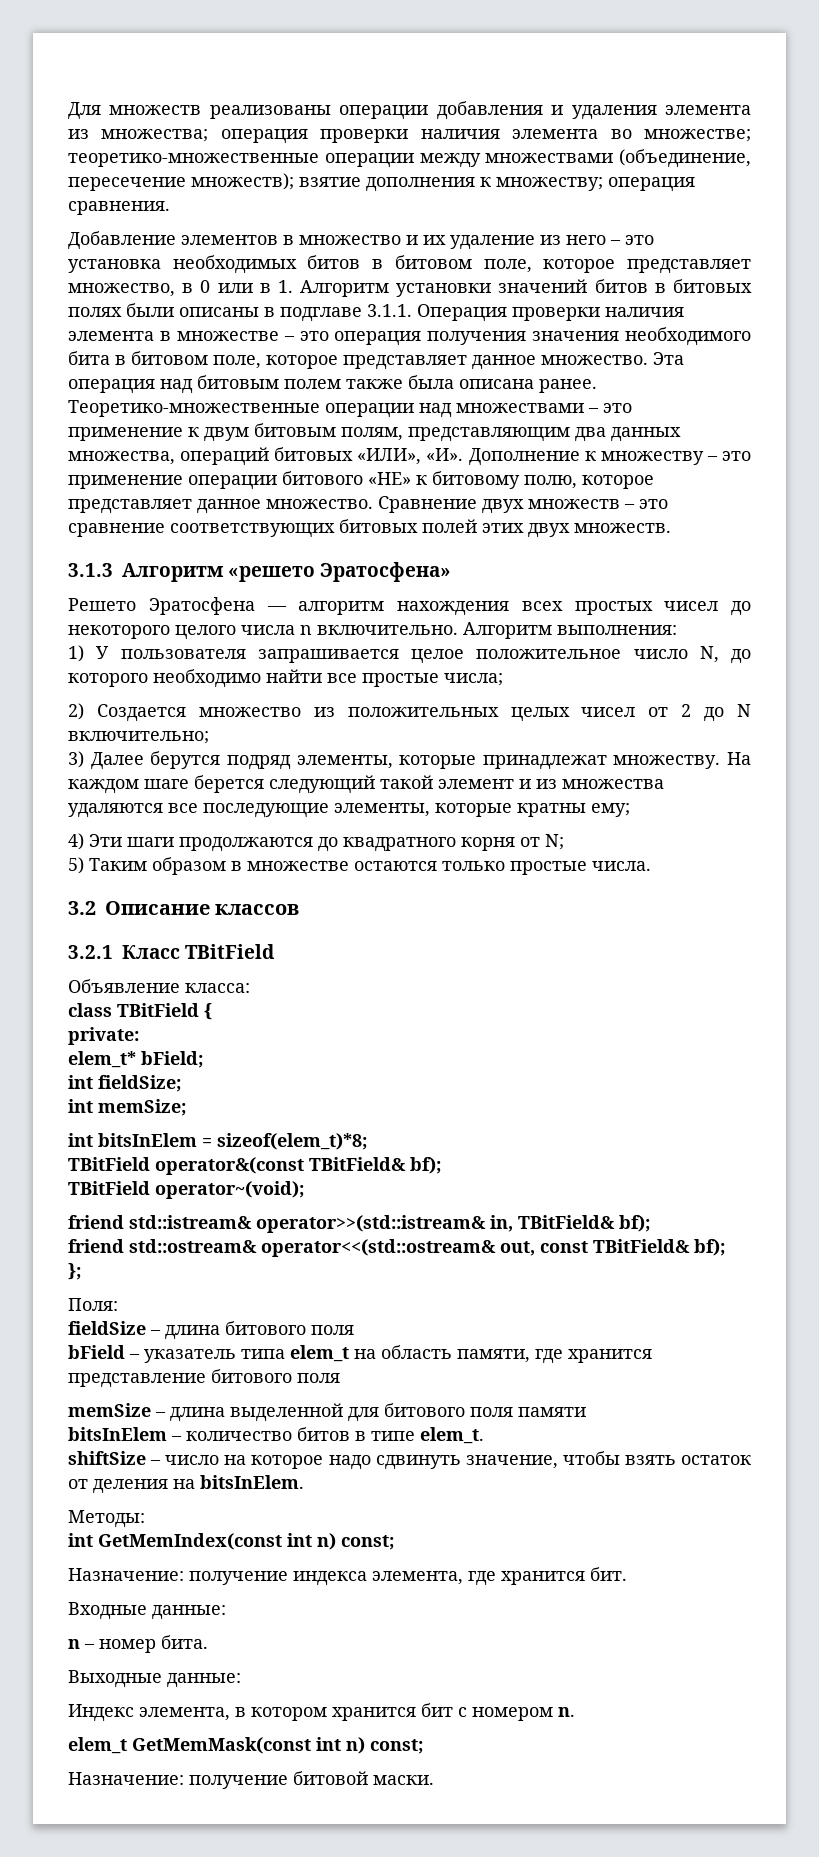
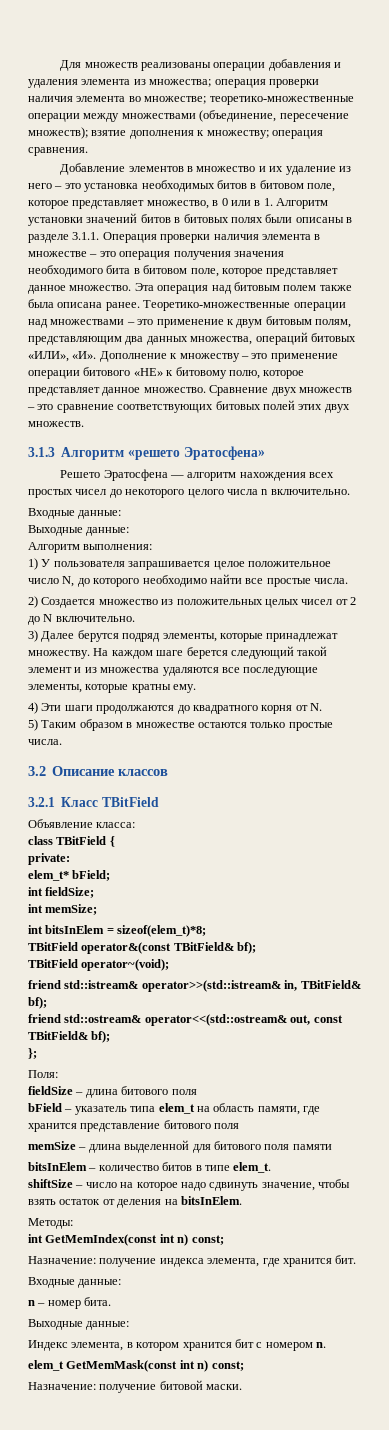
- Добавление элементов в множество и их удаление из него – это установка необходимых битов в битовом поле, которое представляет множество, в 0 или в 1. Алгоритм установки значений битов в битовых полях были описаны в подглаве 3.1.1. Операция проверки наличия элемента в множестве – это операция получения значения необходимого бита в битовом поле, которое представляет данное множество.
+ Добавление элементов в множество и их удаление из него – это установка необходимых битов в битовом поле, которое представляет множество, в 0 или в 1. Алгоритм установки значений битов в битовых полях были описаны в разделе 3.1.1. Операция проверки наличия элемента в множестве – это операция получения значения необходимого бита в битовом поле, которое представляет данное множество.
- Решето Эратосфена — алгоритм нахождения всех простых чисел до некоторого целого числа n включительно. Алгоритм выполнения:
+ Решето Эратосфена — алгоритм нахождения всех простых чисел до некоторого целого числа n включительно.
+ Входные данные:
+ Выходные данные:
+ Алгоритм выполнения:
- 1) У пользователя запрашивается целое положительное число N, до которого необходимо найти все простые числа;
+ 1) У пользователя запрашивается целое положительное число N, до которого необходимо найти все простые числа.
- 2) Создается множество из положительных целых чисел от 2 до N включительно;
+ 2) Создается множество из положительных целых чисел от 2 до N включительно.
- На каждом шаге берется следующий такой элемент и из множества удаляются все последующие элементы, которые кратны ему;
+ На каждом шаге берется следующий такой элемент и из множества удаляются все последующие элементы, которые кратны ему.
- 4) Эти шаги продолжаются до квадратного корня от N;
+ 4) Эти шаги продолжаются до квадратного корня от N.

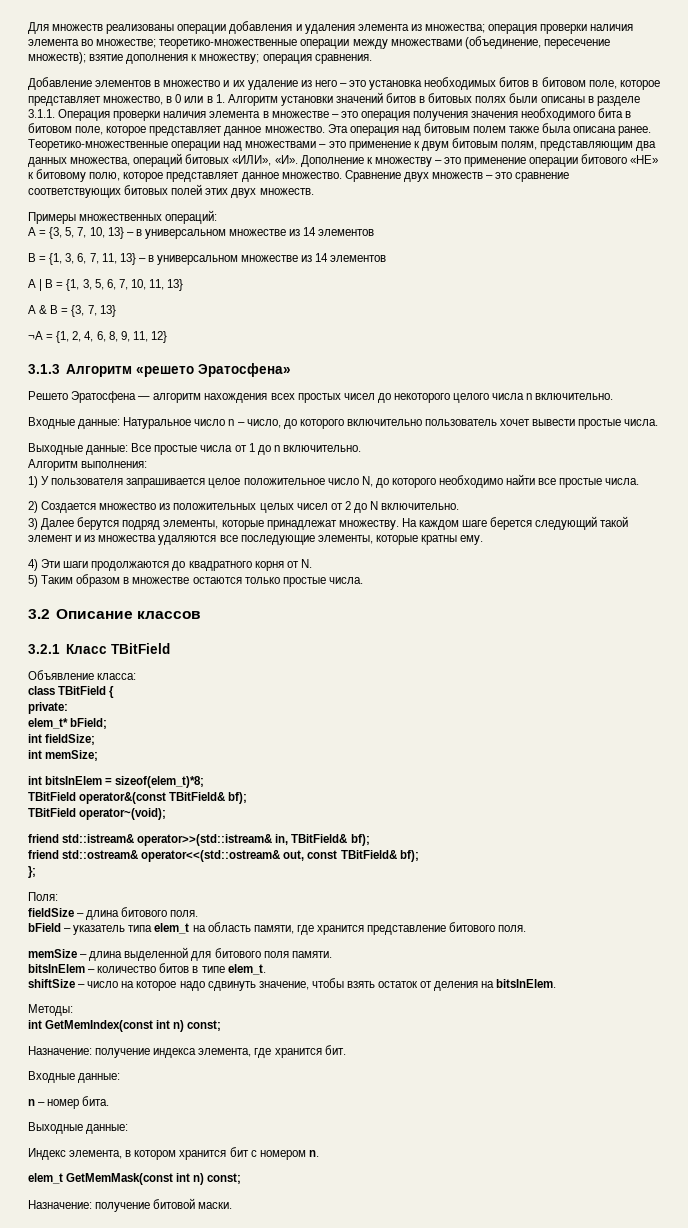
+ Примеры множественных операций:
+ A = {3, 5, 7, 10, 13} – в универсальном множестве из 14 элементов
+ B = {1, 3, 6, 7, 11, 13} – в универсальном множестве из 14 элементов
+ A | B = {1, 3, 5, 6, 7, 10, 11, 13}
+ A & B = {3, 7, 13}
+ ¬A = {1, 2, 4, 6, 8, 9, 11, 12}
  Решето Эратосфена — алгоритм нахождения всех простых чисел до некоторого целого числа n включительно.
- Входные данные:
- Выходные данные:
+ Входные данные: Натуральное число n – число, до которого включительно пользователь хочет вывести простые числа.
+ Выходные данные: Все простые числа от 1 до n включительно.
- fieldSize – длина битового поля
+ fieldSize – длина битового поля.
- bField – указатель типа elem_t на область памяти, где хранится представление битового поля
+ bField – указатель типа elem_t на область памяти, где хранится представление битового поля.
- memSize – длина выделенной для битового поля памяти
+ memSize – длина выделенной для битового поля памяти.

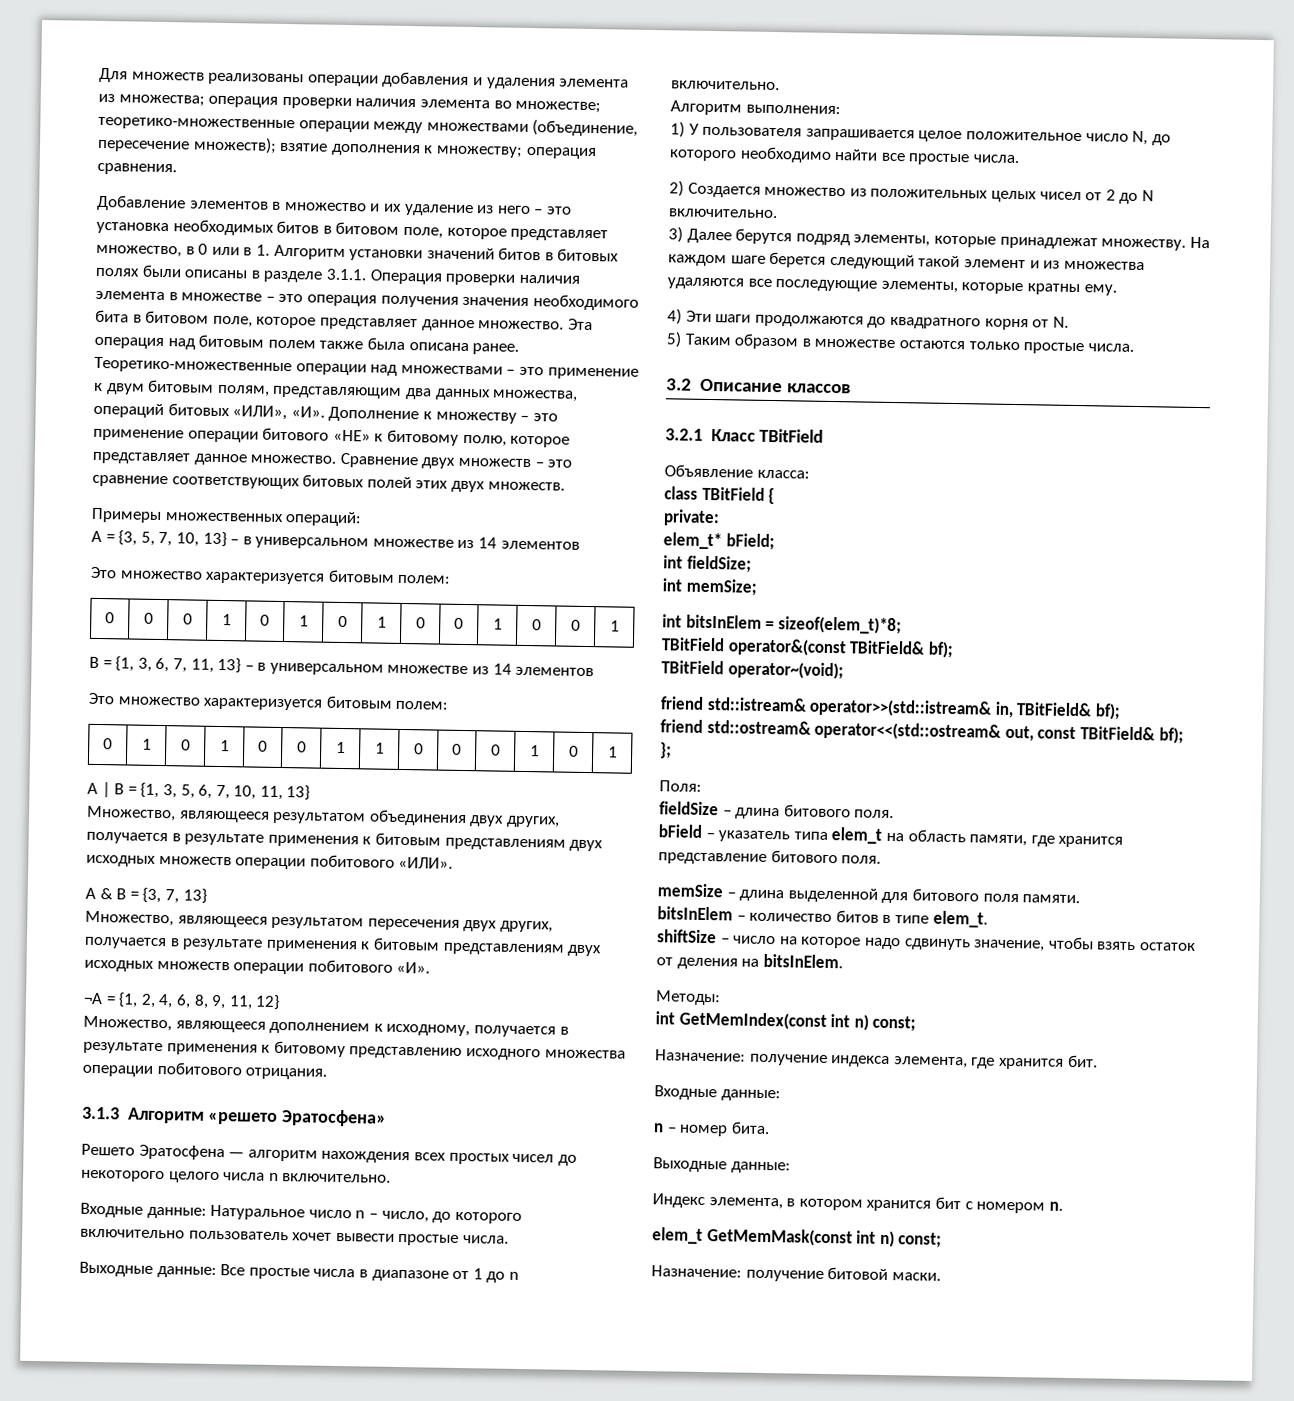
  A = {3, 5, 7, 10, 13} – в универсальном множестве из 14 элементов
+ Это множество характеризуется битовым полем:
+ 0 | 0 | 0 | 1 | 0 | 1 | 0 | 1 | 0 | 0 | 1 | 0 | 0 | 1
  B = {1, 3, 6, 7, 11, 13} – в универсальном множестве из 14 элементов
+ Это множество характеризуется битовым полем:
+ 0 | 1 | 0 | 1 | 0 | 0 | 1 | 1 | 0 | 0 | 0 | 1 | 0 | 1
+ Множество, являющееся результатом объединения двух других, получается в результате применения к битовым представлениям двух исходных множеств операции побитового «ИЛИ».
+ Множество, являющееся результатом пересечения двух других, получается в результате применения к битовым представлениям двух исходных множеств операции побитового «И».
+ Множество, являющееся дополнением к исходному, получается в результате применения к битовому представлению исходного множества операции побитового отрицания.
- Выходные данные: Все простые числа от 1 до n включительно.
+ Выходные данные: Все простые числа в диапазоне от 1 до n включительно.

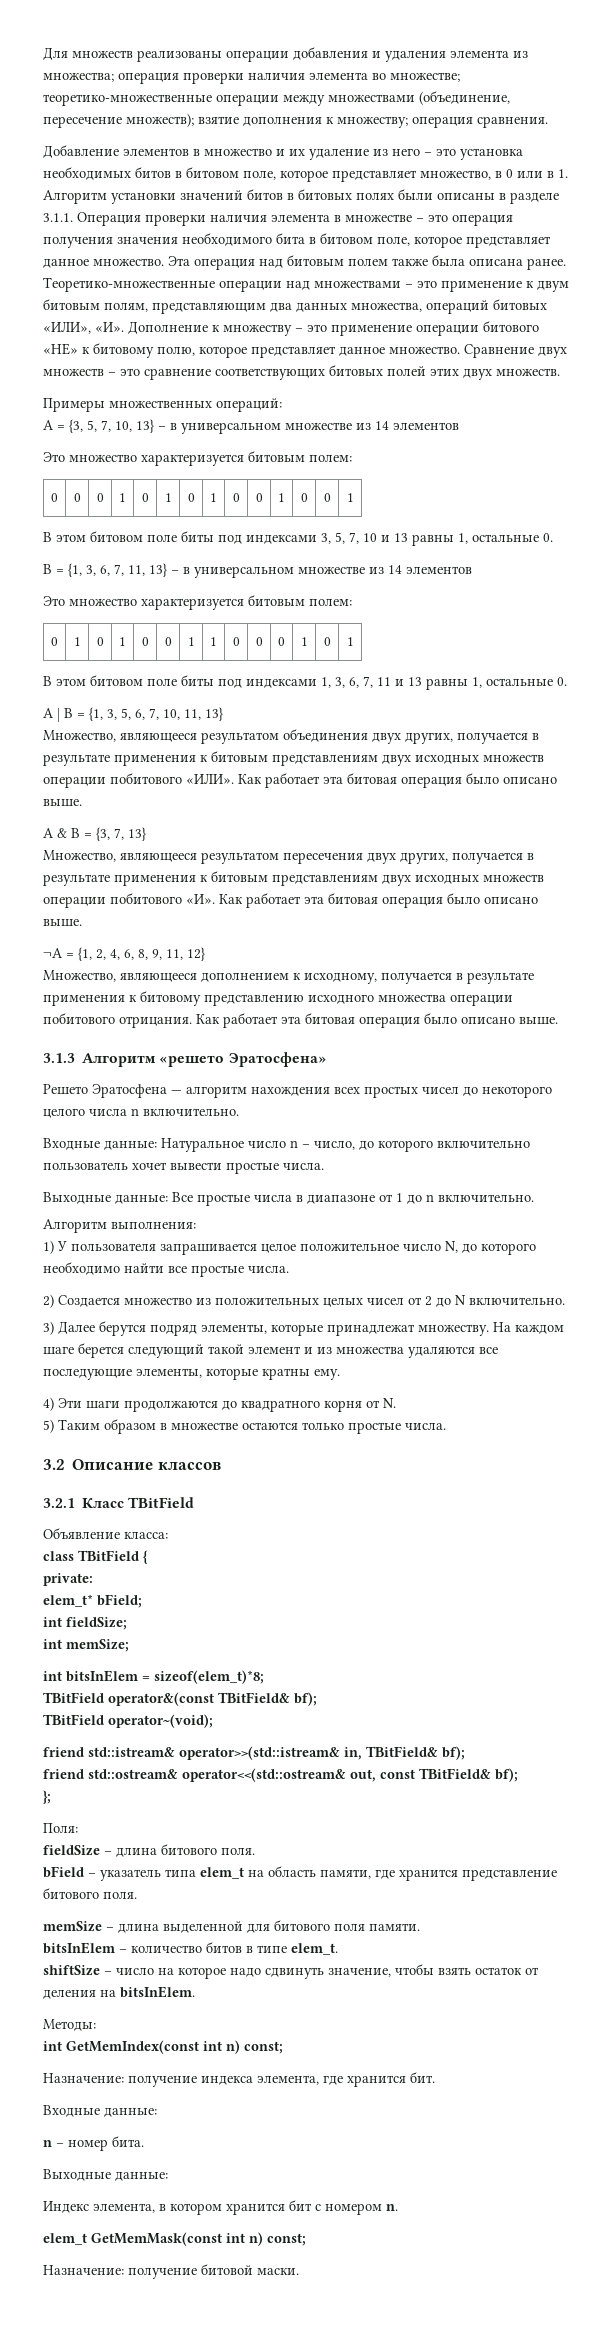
+ В этом битовом поле биты под индексами 3, 5, 7, 10 и 13 равны 1, остальные 0.
+ В этом битовом поле биты под индексами 1, 3, 6, 7, 11 и 13 равны 1, остальные 0.
- Множество, являющееся результатом объединения двух других, получается в результате применения к битовым представлениям двух исходных множеств операции побитового «ИЛИ».
+ Множество, являющееся результатом объединения двух других, получается в результате применения к битовым представлениям двух исходных множеств операции побитового «ИЛИ». Как работает эта битовая операция было описано выше.
- Множество, являющееся результатом пересечения двух других, получается в результате применения к битовым представлениям двух исходных множеств операции побитового «И».
+ Множество, являющееся результатом пересечения двух других, получается в результате применения к битовым представлениям двух исходных множеств операции побитового «И». Как работает эта битовая операция было описано выше.
- Множество, являющееся дополнением к исходному, получается в результате применения к битовому представлению исходного множества операции побитового отрицания.
+ Множество, являющееся дополнением к исходному, получается в результате применения к битовому представлению исходного множества операции побитового отрицания. Как работает эта битовая операция было описано выше.

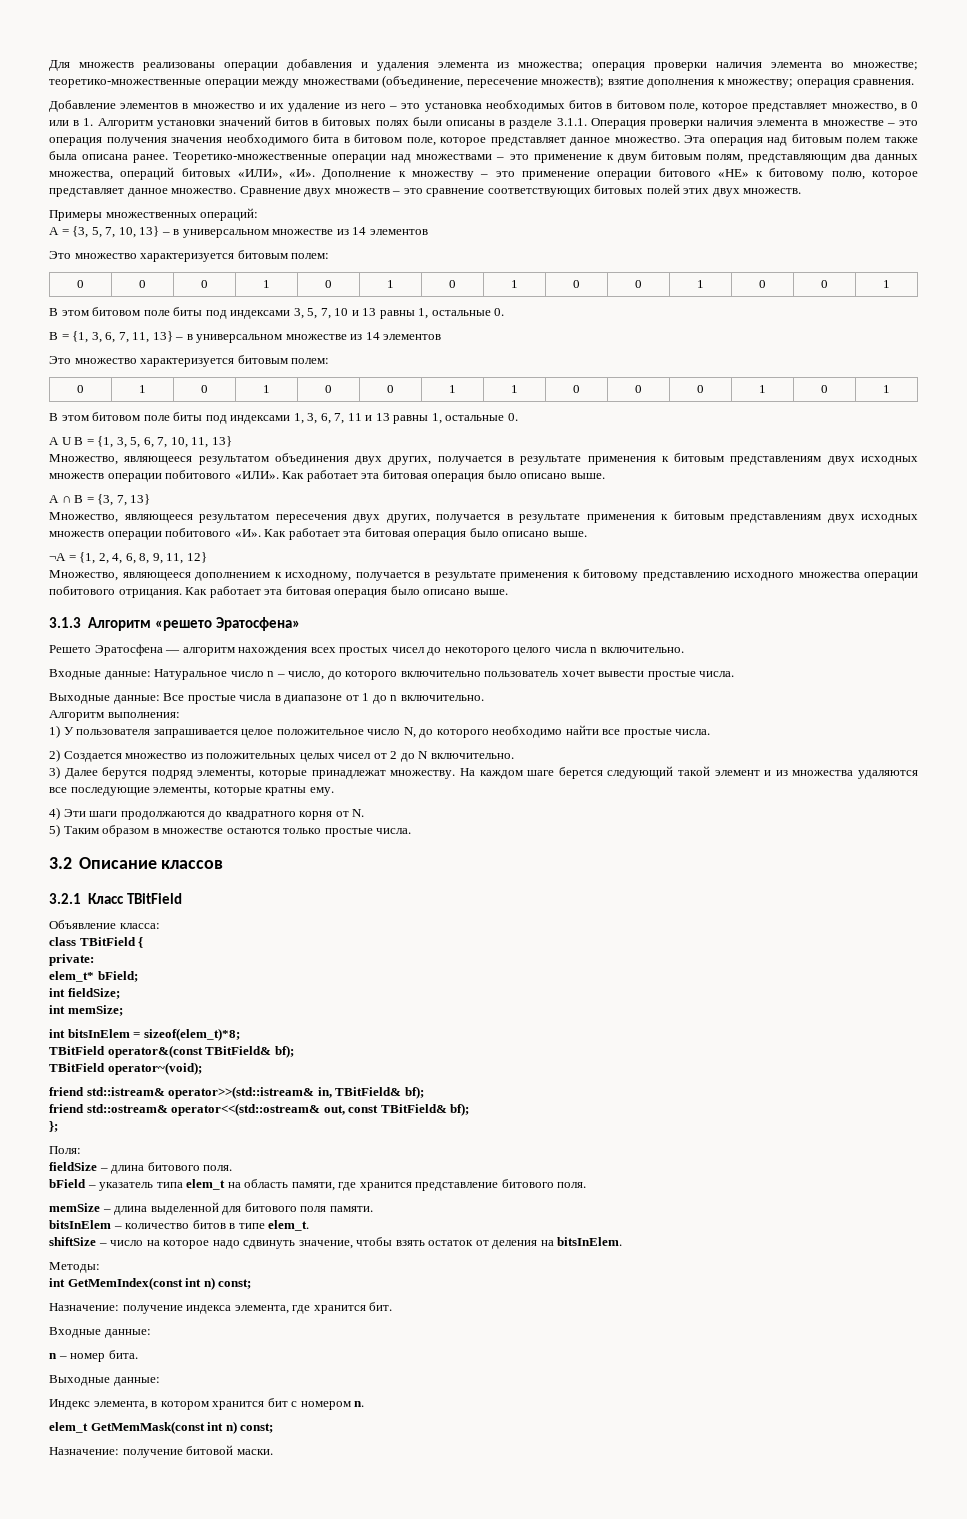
- A | B = {1, 3, 5, 6, 7, 10, 11, 13}
+ A U B = {1, 3, 5, 6, 7, 10, 11, 13}
- A & B = {3, 7, 13}
+ A ∩ B = {3, 7, 13}

